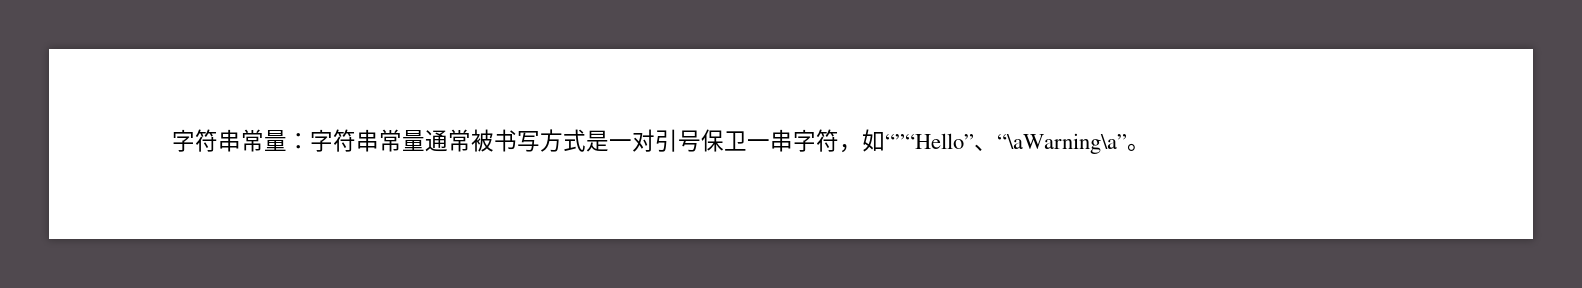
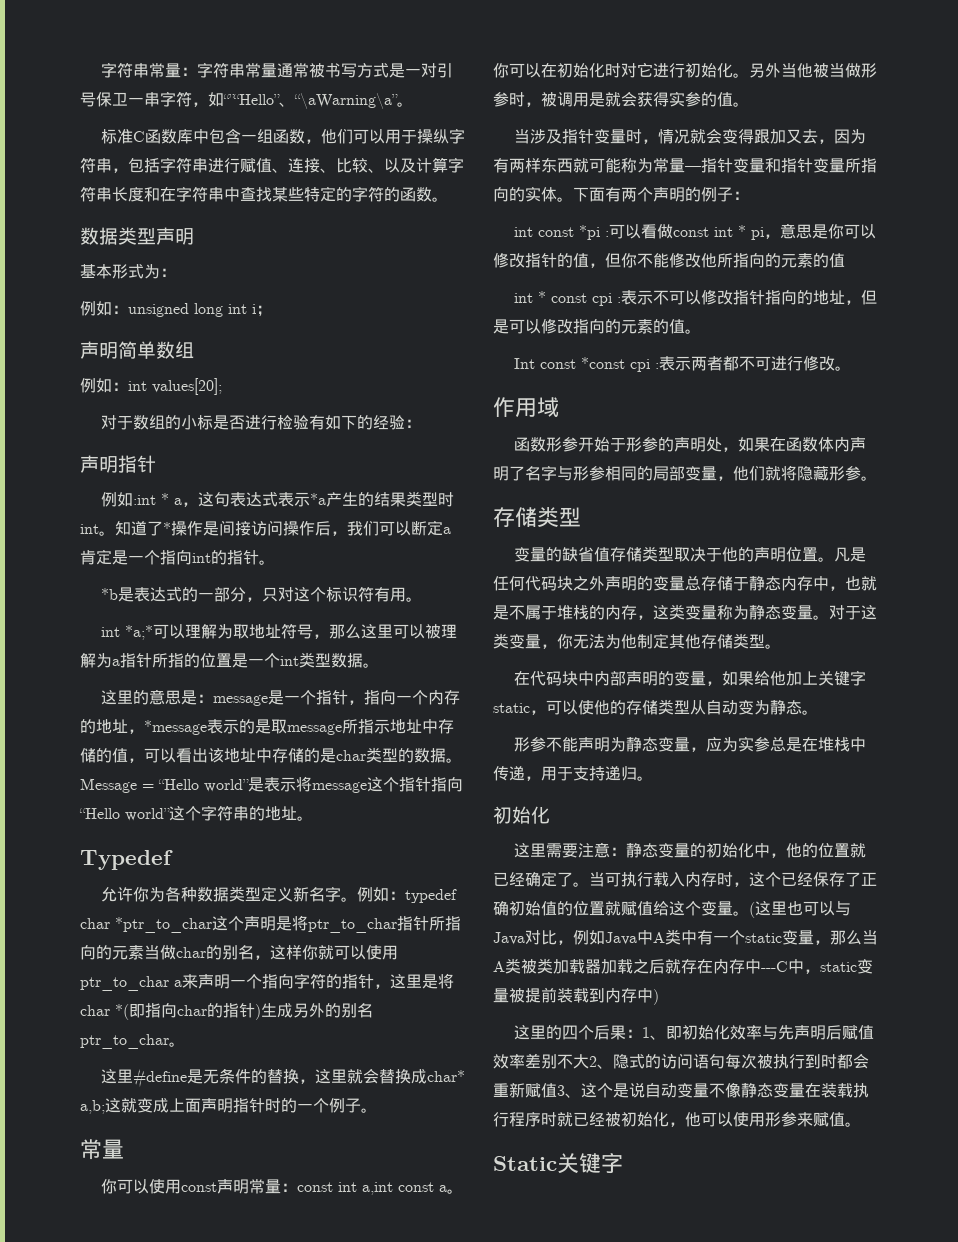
+ 标准C函数库中包含一组函数，他们可以用于操纵字符串，包括字符串进行赋值、连接、比较、以及计算字符串长度和在字符串中查找某些特定的字符的函数。
+ 数据类型声明
+ 基本形式为：
+ 例如：unsigned long int i；
+ 声明简单数组
+ 例如：int values[20];
+ 对于数组的小标是否进行检验有如下的经验：
+ 声明指针
+ 例如:int * a，这句表达式表示*a产生的结果类型时int。知道了*操作是间接访问操作后，我们可以断定a肯定是一个指向int的指针。
+ *b是表达式的一部分，只对这个标识符有用。
+ int *a;*可以理解为取地址符号，那么这里可以被理解为a指针所指的位置是一个int类型数据。
+ 这里的意思是：message是一个指针，指向一个内存的地址，*message表示的是取message所指示地址中存储的值，可以看出该地址中存储的是char类型的数据。Message = “Hello world”是表示将message这个指针指向“Hello world”这个字符串的地址。
+ Typedef
+ 允许你为各种数据类型定义新名字。例如：typedef char *ptr_to_char这个声明是将ptr_to_char指针所指向的元素当做char的别名，这样你就可以使用ptr_to_char a来声明一个指向字符的指针，这里是将char *(即指向char的指针)生成另外的别名ptr_to_char。
+ 这里#define是无条件的替换，这里就会替换成char* a,b;这就变成上面声明指针时的一个例子。
+ 常量
+ 你可以使用const声明常量：const int a,int const a。你可以在初始化时对它进行初始化。另外当他被当做形参时，被调用是就会获得实参的值。
+ 当涉及指针变量时，情况就会变得跟加又去，因为有两样东西就可能称为常量—指针变量和指针变量所指向的实体。下面有两个声明的例子：
+ int const *pi :可以看做const int * pi，意思是你可以修改指针的值，但你不能修改他所指向的元素的值
+ int * const cpi :表示不可以修改指针指向的地址，但是可以修改指向的元素的值。
+ Int const *const cpi :表示两者都不可进行修改。
+ 作用域
+ 函数形参开始于形参的声明处，如果在函数体内声明了名字与形参相同的局部变量，他们就将隐藏形参。
+ 存储类型
+ 变量的缺省值存储类型取决于他的声明位置。凡是任何代码块之外声明的变量总存储于静态内存中，也就是不属于堆栈的内存，这类变量称为静态变量。对于这类变量，你无法为他制定其他存储类型。
+ 在代码块中内部声明的变量，如果给他加上关键字static，可以使他的存储类型从自动变为静态。
+ 形参不能声明为静态变量，应为实参总是在堆栈中传递，用于支持递归。
+ 初始化
+ 这里需要注意：静态变量的初始化中，他的位置就已经确定了。当可执行载入内存时，这个已经保存了正确初始值的位置就赋值给这个变量。(这里也可以与Java对比，例如Java中A类中有一个static变量，那么当A类被类加载器加载之后就存在内存中---C中，static变量被提前装载到内存中)
+ 这里的四个后果：1、即初始化效率与先声明后赋值效率差别不大2、隐式的访问语句每次被执行到时都会重新赋值3、这个是说自动变量不像静态变量在装载执行程序时就已经被初始化，他可以使用形参来赋值。
+ Static关键字

